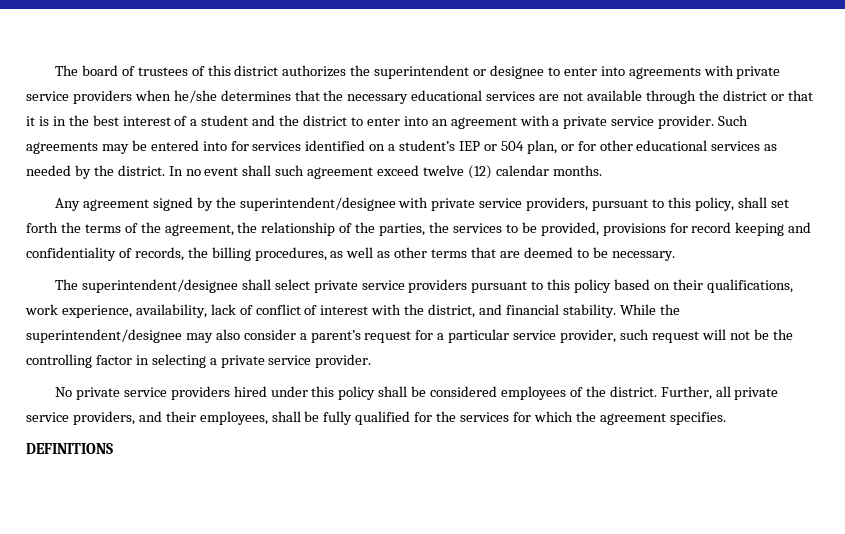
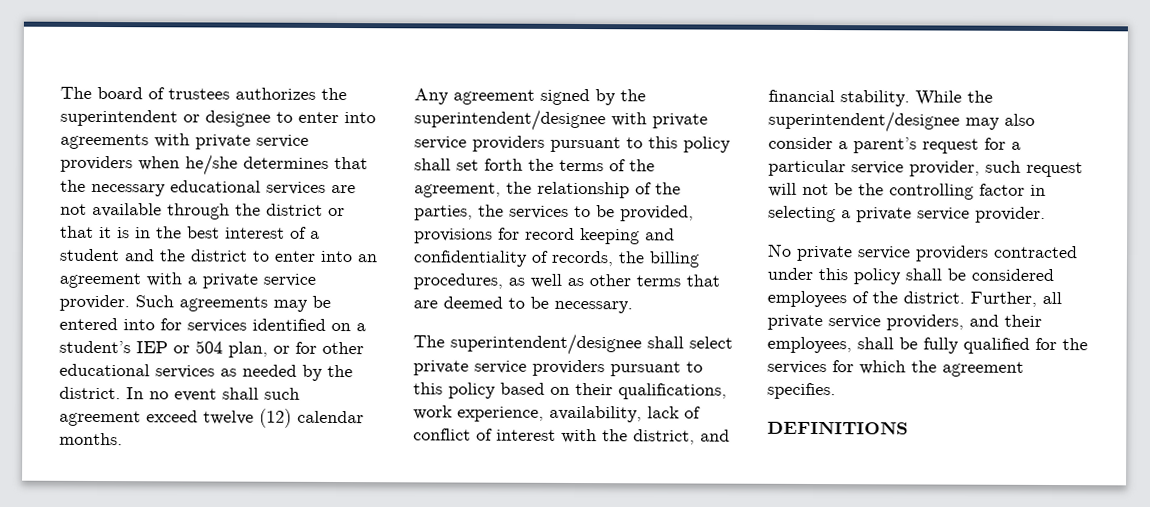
- The board of trustees of this district authorizes the superintendent or designee to enter into agreements with private service providers when he/she determines that the necessary educational services are not available through the district or that it is in the best interest of a student and the district to enter into an agreement with a private service provider.
+ The board of trustees authorizes the superintendent or designee to enter into agreements with private service providers when he/she determines that the necessary educational services are not available through the district or that it is in the best interest of a student and the district to enter into an agreement with a private service provider.
- Any agreement signed by the superintendent/designee with private service providers, pursuant to this policy, shall set forth the terms of the agreement, the relationship of the parties, the services to be provided, provisions for record keeping and confidentiality of records, the billing procedures, as well as other terms that are deemed to be necessary.
+ Any agreement signed by the superintendent/designee with private service providers pursuant to this policy shall set forth the terms of the agreement, the relationship of the parties, the services to be provided, provisions for record keeping and confidentiality of records, the billing procedures, as well as other terms that are deemed to be necessary.
- No private service providers hired under this policy shall be considered employees of the district.
+ No private service providers contracted under this policy shall be considered employees of the district.

